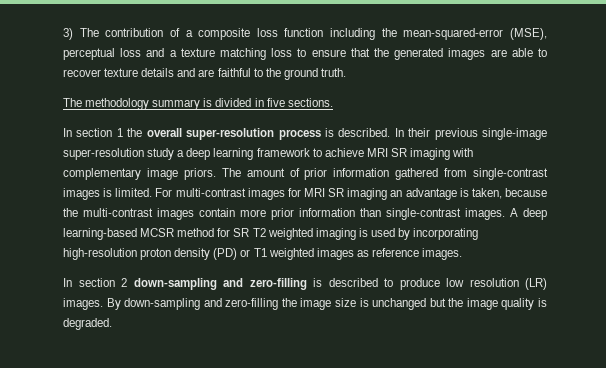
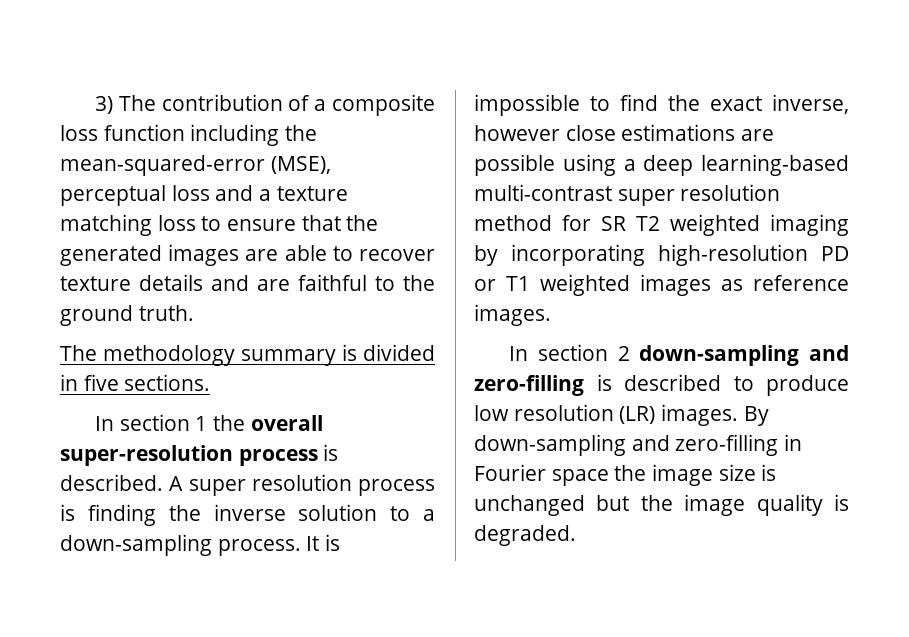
- In their previous single-image super-resolution study a deep learning framework to achieve MRI SR imaging with complementary image priors. The amount of prior information gathered from single-contrast images is limited. For multi-contrast images for MRI SR imaging an advantage is taken, because the multi-contrast images contain more prior information than single-contrast images. A deep learning-based MCSR method for SR T2 weighted imaging is used by incorporating high-resolution proton density (PD) or T1 weighted images as reference images.
+ A super resolution process is finding the inverse solution to a down-sampling process. It is impossible to find the exact inverse, however close estimations are possible using a deep learning-based multi-contrast super resolution method for SR T2 weighted imaging by incorporating high-resolution PD or T1 weighted images as reference images.
- By down-sampling and zero-filling the image size is unchanged but the image quality is degraded.
+ By down-sampling and zero-filling in Fourier space the image size is unchanged but the image quality is degraded.

